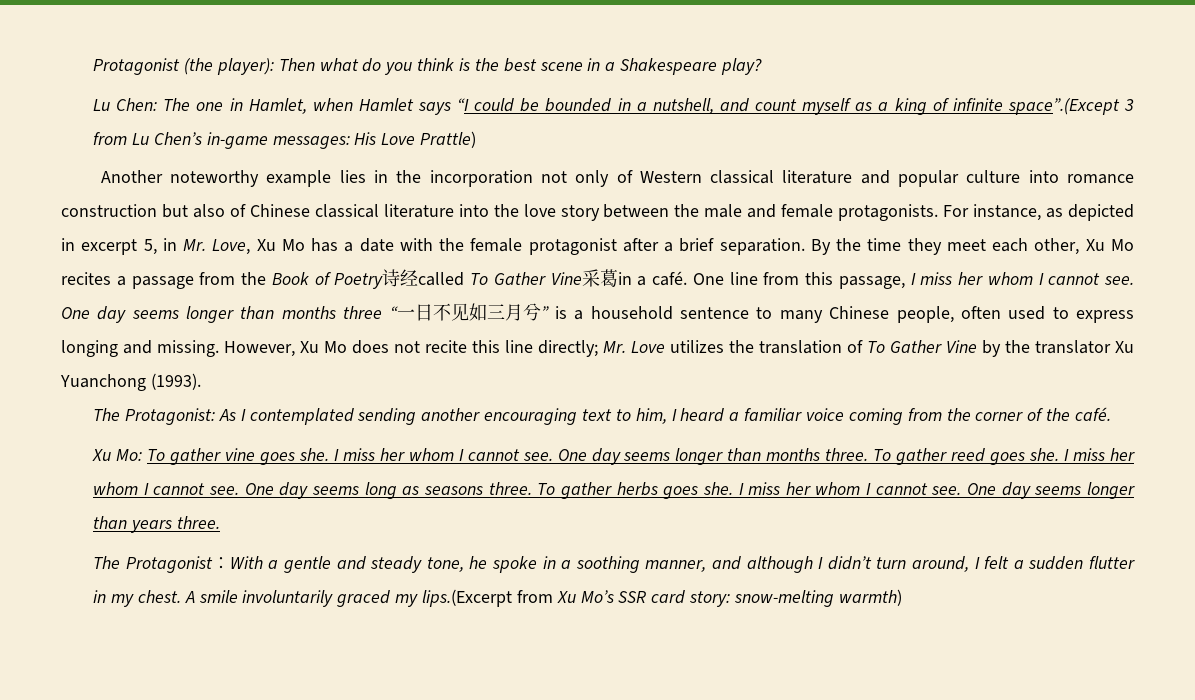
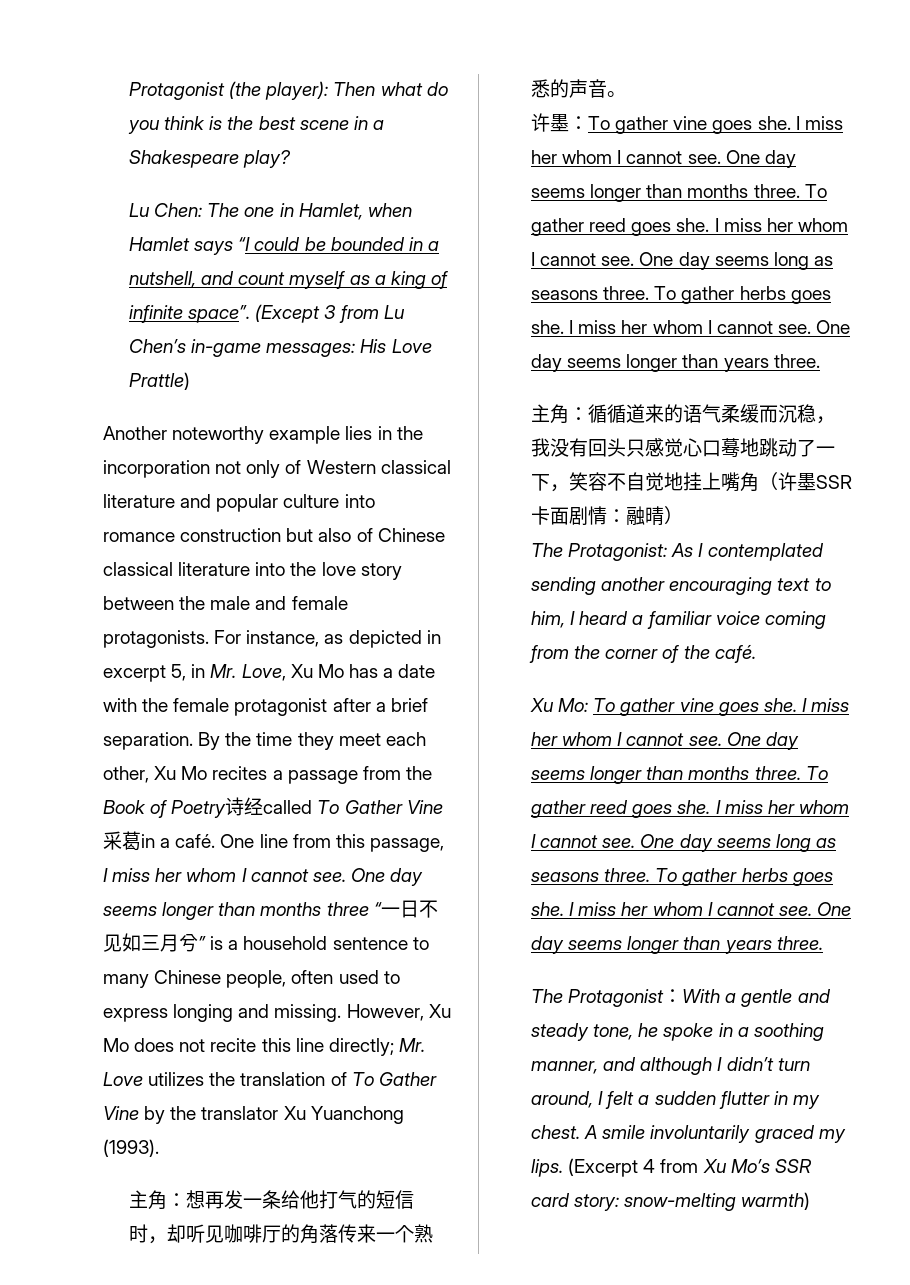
- Lu Chen: The one in Hamlet, when Hamlet says “I could be bounded in a nutshell, and count myself as a king of infinite space”.(Except 3 from Lu Chen’s in-game messages: His Love Prattle)
+ Lu Chen: The one in Hamlet, when Hamlet says “I could be bounded in a nutshell, and count myself as a king of infinite space”. (Except 3 from Lu Chen’s in-game messages: His Love Prattle)
+ 主角：想再发一条给他打气的短信时，却听见咖啡厅的角落传来一个熟悉的声音。
+ 许墨：To gather vine goes she. I miss her whom I cannot see. One day seems longer than months three. To gather reed goes she. I miss her whom I cannot see. One day seems long as seasons three. To gather herbs goes she. I miss her whom I cannot see. One day seems longer than years three.
+ 主角：循循道来的语气柔缓而沉稳，我没有回头只感觉心口蓦地跳动了一下，笑容不自觉地挂上嘴角（许墨SSR卡面剧情：融晴）
- A smile involuntarily graced my lips.(Excerpt from Xu Mo’s SSR card story: snow-melting warmth)
+ A smile involuntarily graced my lips. (Excerpt 4 from Xu Mo’s SSR card story: snow-melting warmth)

